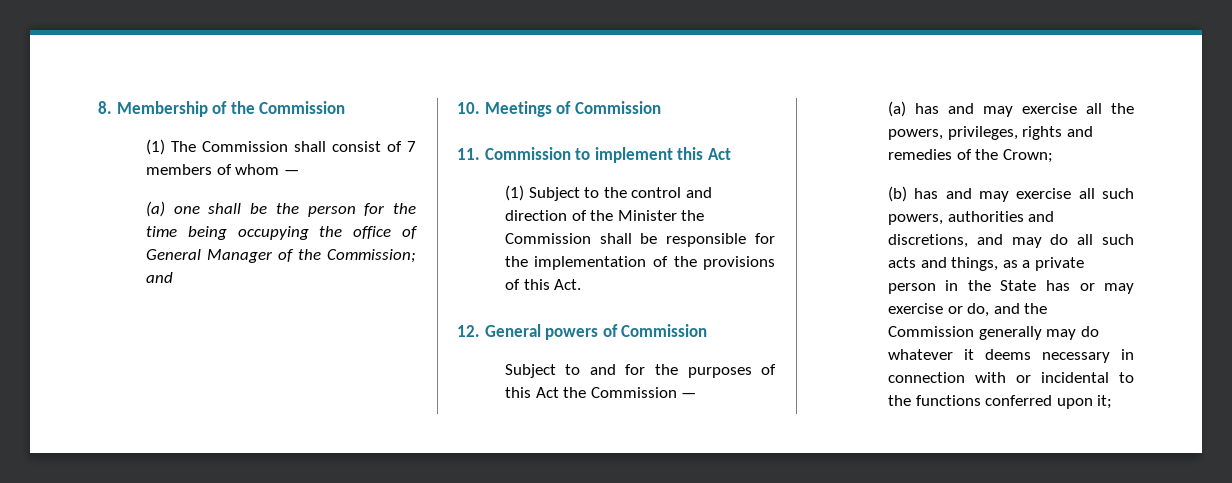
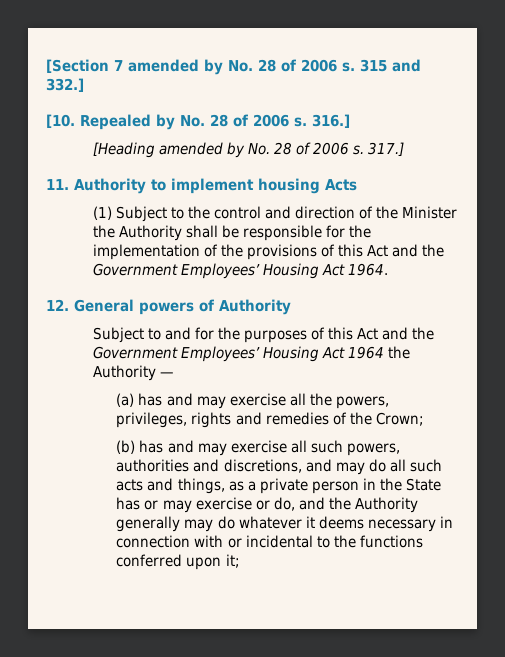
- 8. Membership of the Commission
- (1) The Commission shall consist of 7 members of whom —
- (a) one shall be the person for the time being occupying the office of General Manager of the Commission; and
- 10. Meetings of Commission
+ [Section 7 amended by No. 28 of 2006 s. 315 and 332.]
+ [10. Repealed by No. 28 of 2006 s. 316.]
+ [Heading amended by No. 28 of 2006 s. 317.]
- 11. Commission to implement this Act
+ 11. Authority to implement housing Acts
- (1) Subject to the control and direction of the Minister the Commission shall be responsible for the implementation of the provisions of this Act.
+ (1) Subject to the control and direction of the Minister the Authority shall be responsible for the implementation of the provisions of this Act and the Government Employees’ Housing Act 1964.
- 12. General powers of Commission
+ 12. General powers of Authority
- Subject to and for the purposes of this Act the Commission —
+ Subject to and for the purposes of this Act and the Government Employees’ Housing Act 1964 the Authority —
- (b) has and may exercise all such powers, authorities and discretions, and may do all such acts and things, as a private person in the State has or may exercise or do, and the Commission generally may do whatever it deems necessary in connection with or incidental to the functions conferred upon it;
+ (b) has and may exercise all such powers, authorities and discretions, and may do all such acts and things, as a private person in the State has or may exercise or do, and the Authority generally may do whatever it deems necessary in connection with or incidental to the functions conferred upon it;

